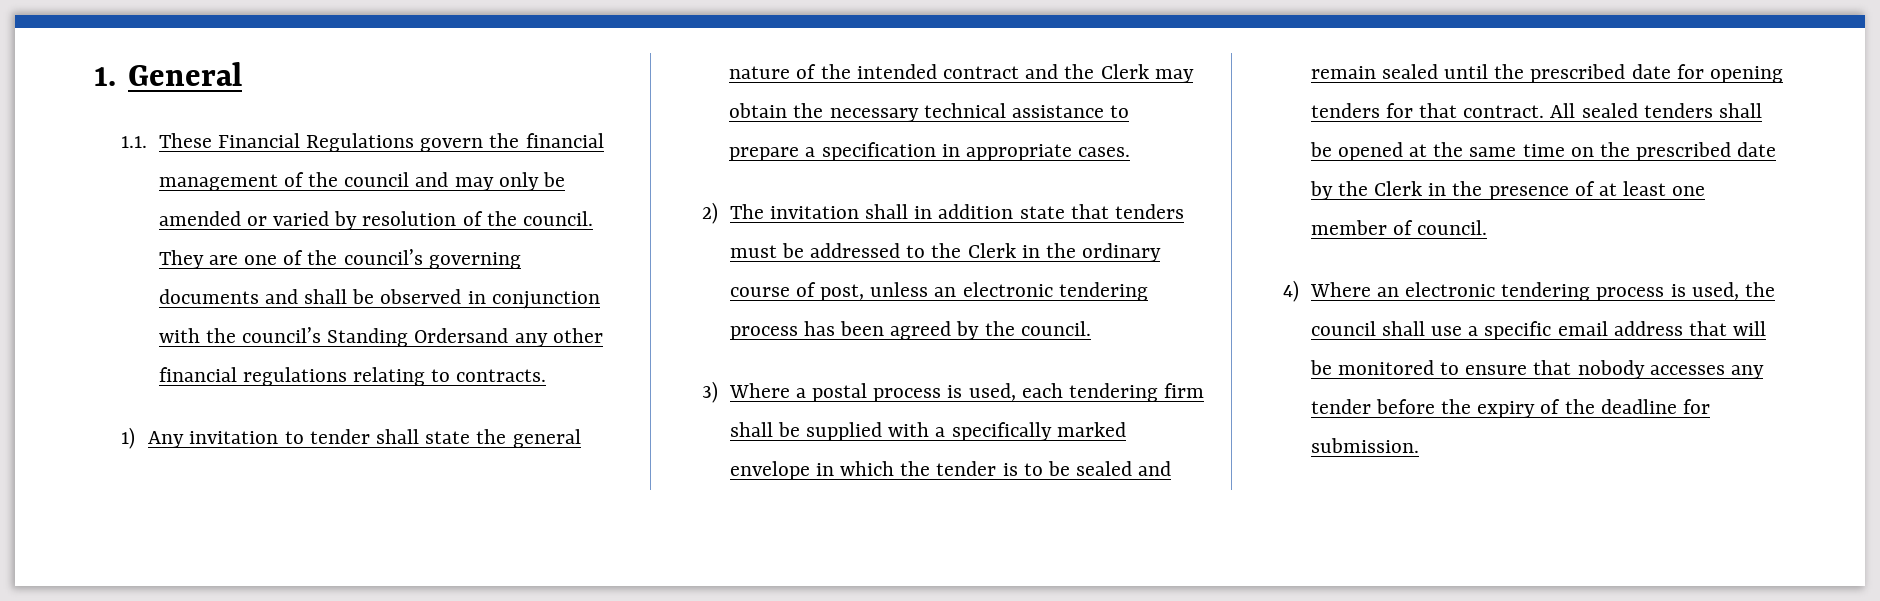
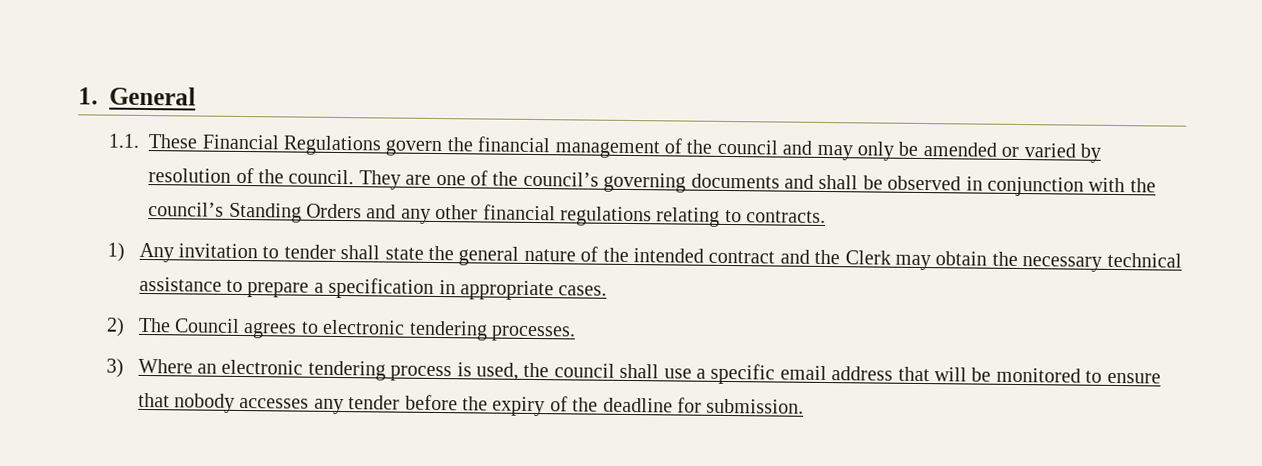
- They are one of the council’s governing documents and shall be observed in conjunction with the council’s Standing Ordersand any other financial regulations relating to contracts.
+ They are one of the council’s governing documents and shall be observed in conjunction with the council’s Standing Orders and any other financial regulations relating to contracts.
- 2) The invitation shall in addition state that tenders must be addressed to the Clerk in the ordinary course of post, unless an electronic tendering process has been agreed by the council.
- 3) Where a postal process is used, each tendering firm shall be supplied with a specifically marked envelope in which the tender is to be sealed and remain sealed until the prescribed date for opening tenders for that contract. All sealed tenders shall be opened at the same time on the prescribed date by the Clerk in the presence of at least one member of council.
- 4) Where an electronic tendering process is used, the council shall use a specific email address that will be monitored to ensure that nobody accesses any tender before the expiry of the deadline for submission.
+ 2) The Council agrees to electronic tendering processes.
+ 3) Where an electronic tendering process is used, the council shall use a specific email address that will be monitored to ensure that nobody accesses any tender before the expiry of the deadline for submission.

